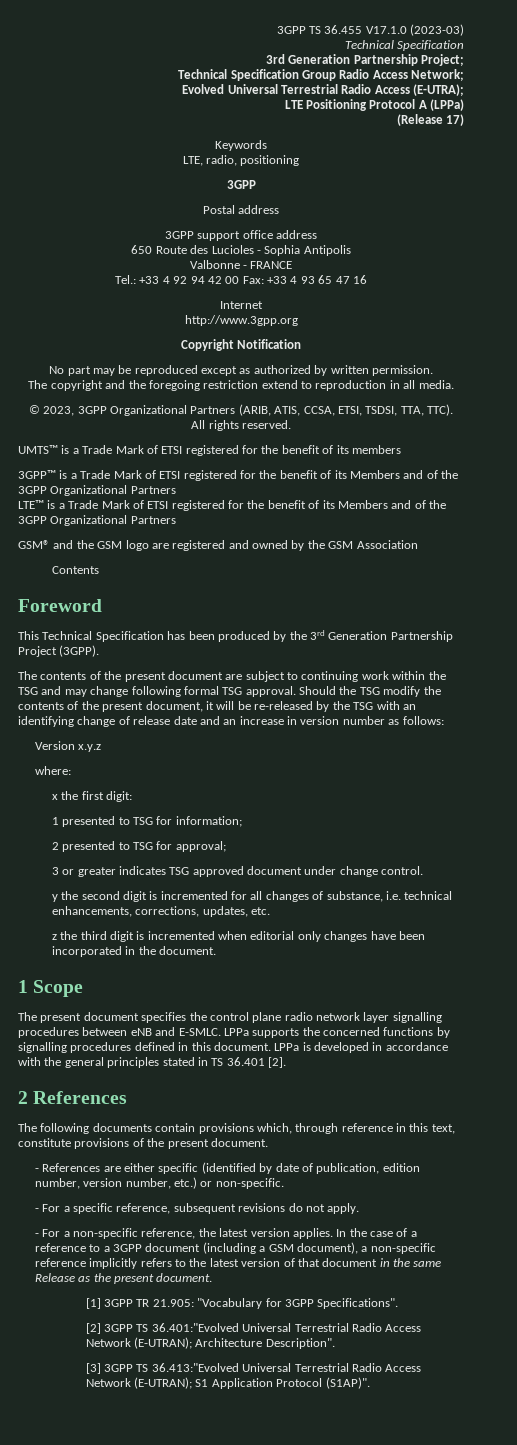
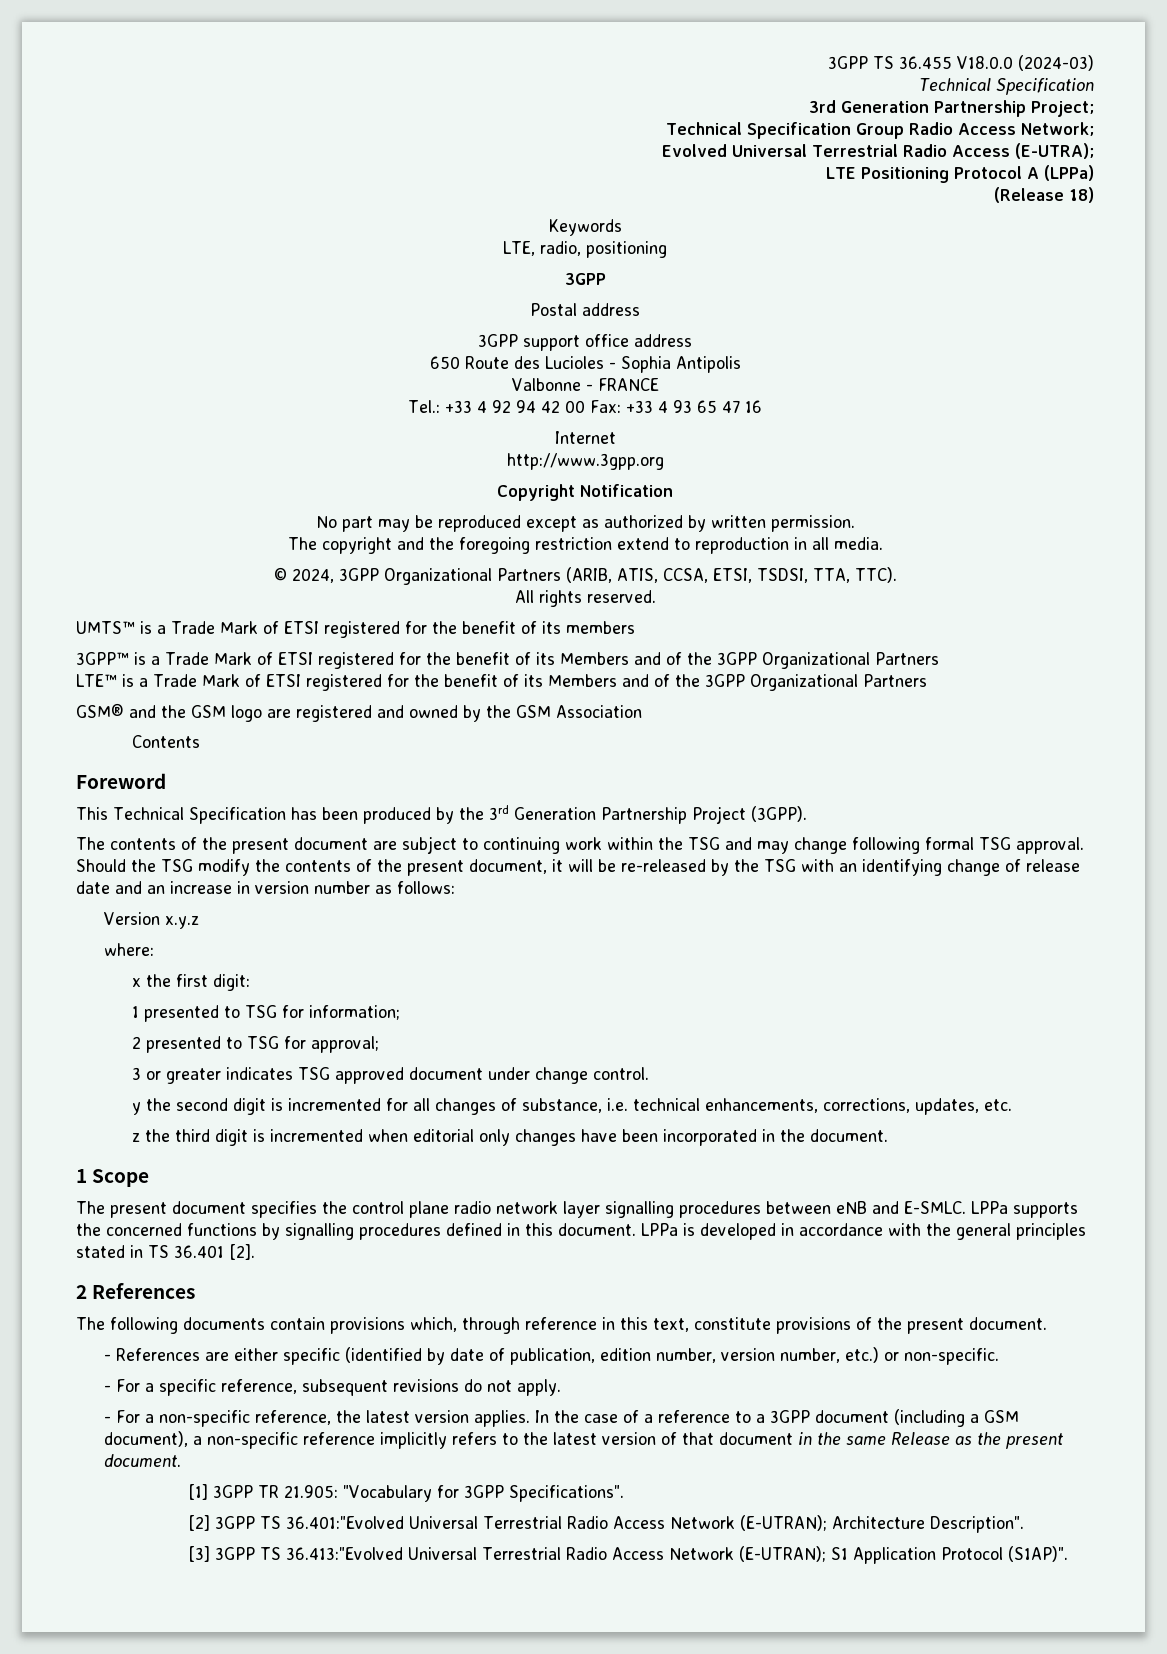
- 3GPP TS 36.455 V17.1.0 (2023-03)
+ 3GPP TS 36.455 V18.0.0 (2024-03)
- (Release 17)
+ (Release 18)
- © 2023, 3GPP Organizational Partners (ARIB, ATIS, CCSA, ETSI, TSDSI, TTA, TTC).
+ © 2024, 3GPP Organizational Partners (ARIB, ATIS, CCSA, ETSI, TSDSI, TTA, TTC).

